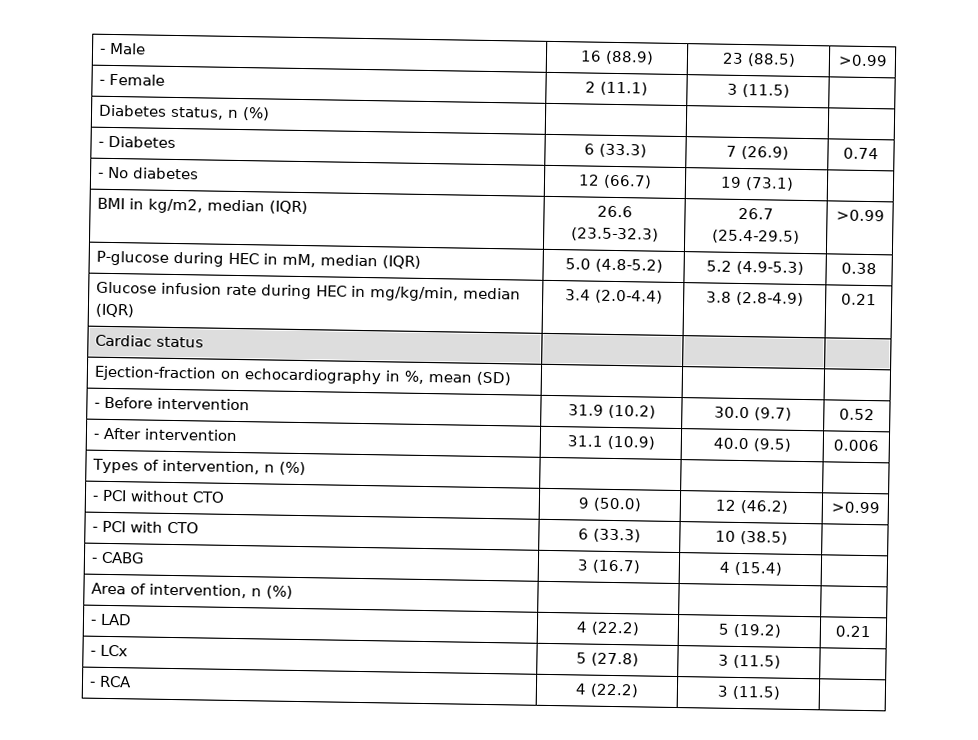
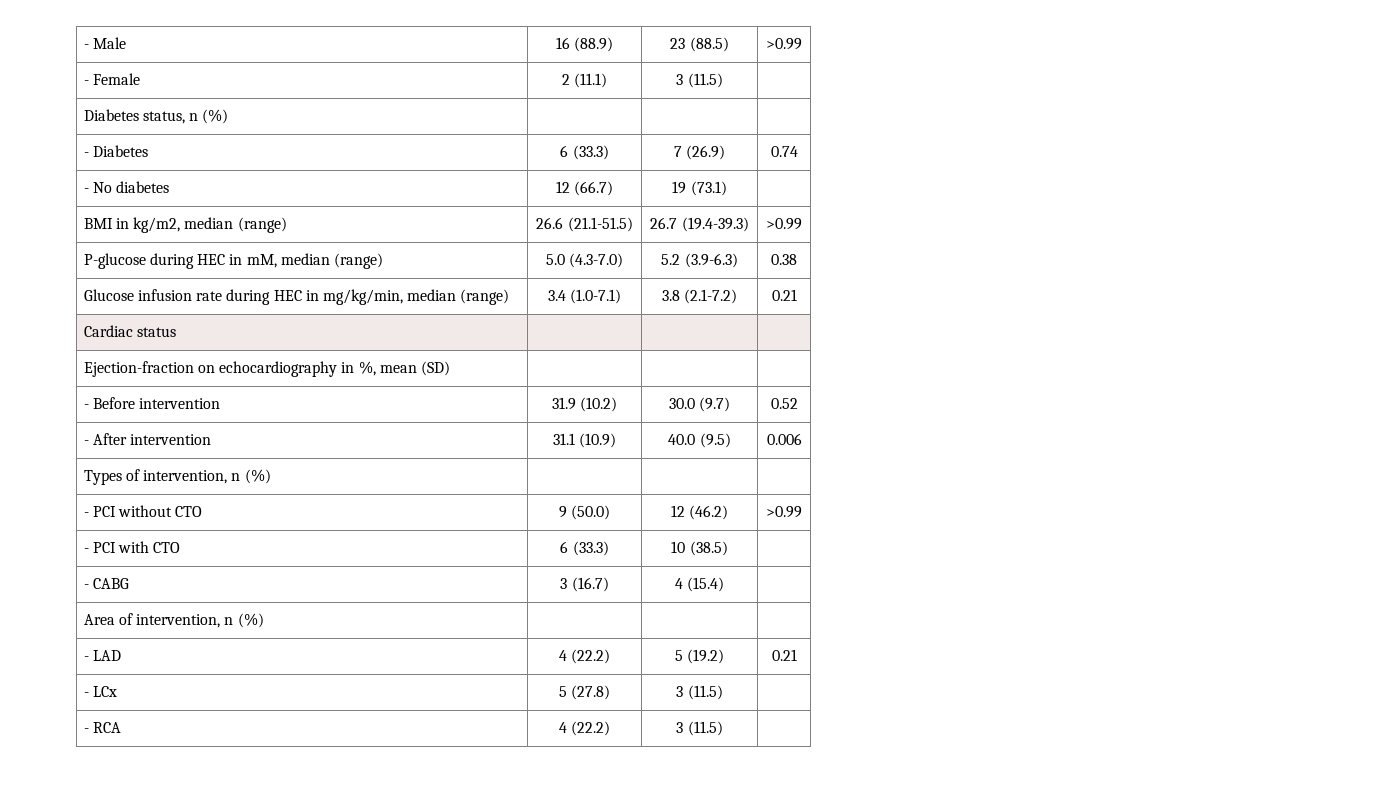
- BMI in kg/m2, median (IQR) | 26.6 (23.5-32.3) | 26.7 (25.4-29.5) | >0.99
+ BMI in kg/m2, median (range) | 26.6 (21.1-51.5) | 26.7 (19.4-39.3) | >0.99
- P-glucose during HEC in mM, median (IQR) | 5.0 (4.8-5.2) | 5.2 (4.9-5.3) | 0.38
+ P-glucose during HEC in mM, median (range) | 5.0 (4.3-7.0) | 5.2 (3.9-6.3) | 0.38
- Glucose infusion rate during HEC in mg/kg/min, median (IQR) | 3.4 (2.0-4.4) | 3.8 (2.8-4.9) | 0.21
+ Glucose infusion rate during HEC in mg/kg/min, median (range) | 3.4 (1.0-7.1) | 3.8 (2.1-7.2) | 0.21

